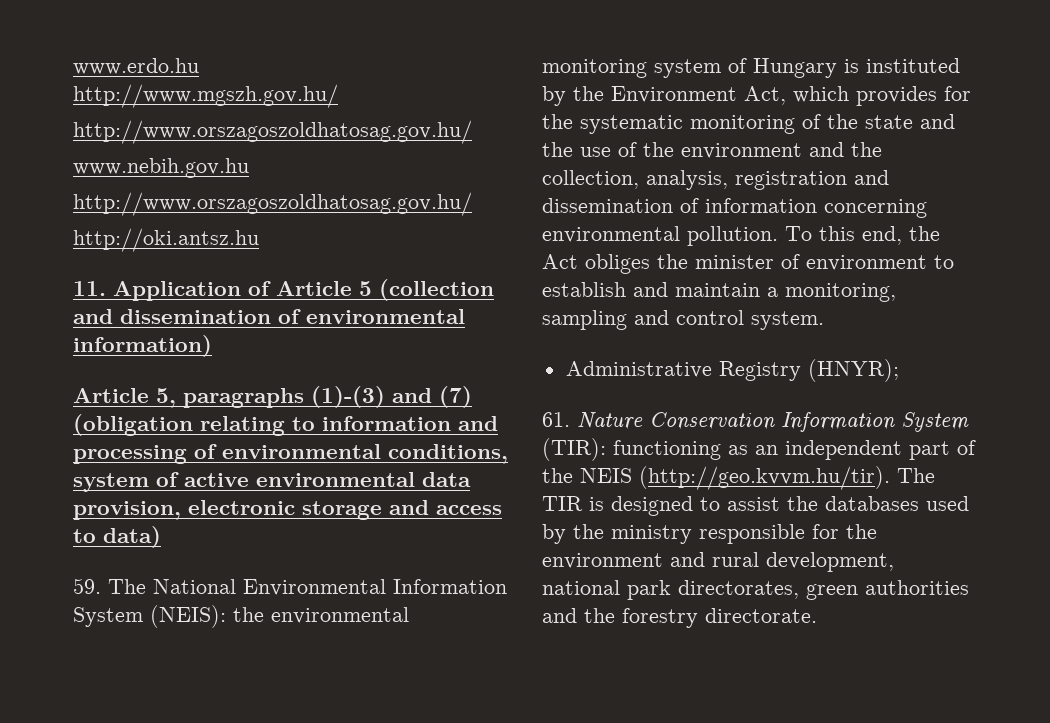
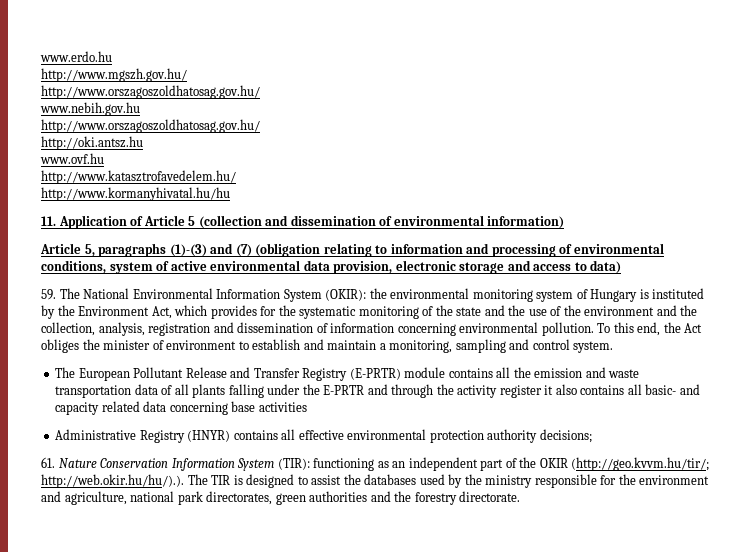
+ www.ovf.hu
+ http://www.katasztrofavedelem.hu/
+ http://www.kormanyhivatal.hu/hu
- 59. The National Environmental Information System (NEIS): the environmental monitoring system of Hungary is instituted by the Environment Act, which provides for the systematic monitoring of the state and the use of the environment and the collection, analysis, registration and dissemination of information concerning environmental pollution.
+ 59. The National Environmental Information System (OKIR): the environmental monitoring system of Hungary is instituted by the Environment Act, which provides for the systematic monitoring of the state and the use of the environment and the collection, analysis, registration and dissemination of information concerning environmental pollution.
- Administrative Registry (HNYR);
+ The European Pollutant Release and Transfer Registry (E-PRTR) module contains all the emission and waste transportation data of all plants falling under the E-PRTR and through the activity register it also contains all basic- and capacity related data concerning base activities
+ Administrative Registry (HNYR) contains all effective environmental protection authority decisions;
- 61. Nature Conservation Information System (TIR): functioning as an independent part of the NEIS (http://geo.kvvm.hu/tir). The TIR is designed to assist the databases used by the ministry responsible for the environment and rural development, national park directorates, green authorities and the forestry directorate.
+ 61. Nature Conservation Information System (TIR): functioning as an independent part of the OKIR (http://geo.kvvm.hu/tir/; http://web.okir.hu/hu/).). The TIR is designed to assist the databases used by the ministry responsible for the environment and agriculture, national park directorates, green authorities and the forestry directorate.

